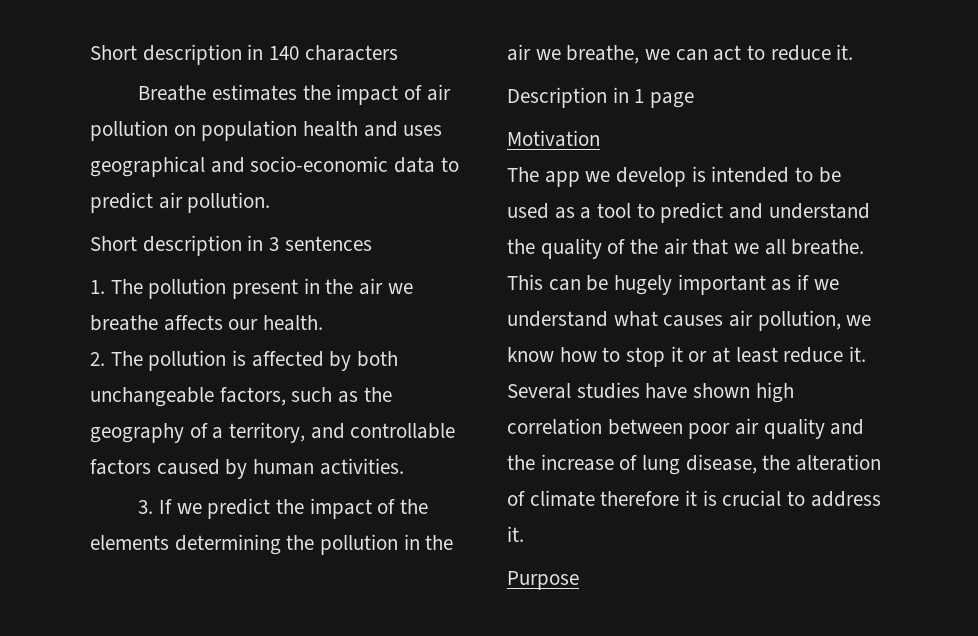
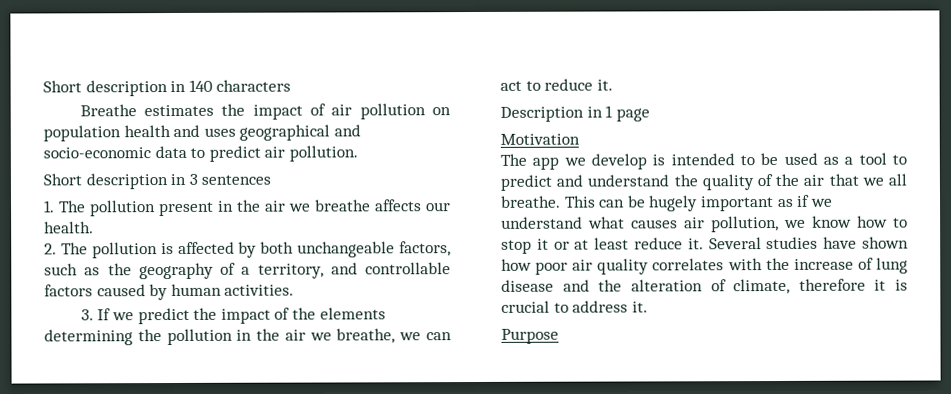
- Several studies have shown high correlation between poor air quality and the increase of lung disease, the alteration of climate therefore it is crucial to address it.
+ Several studies have shown how poor air quality correlates with the increase of lung disease and the alteration of climate, therefore it is crucial to address it.

